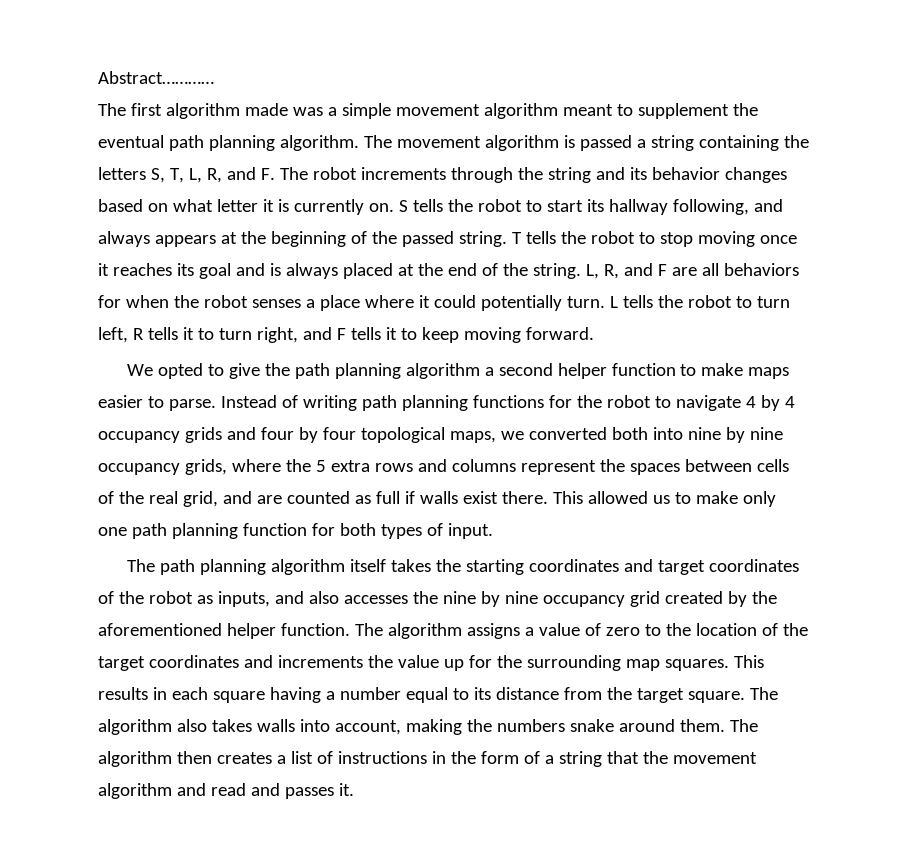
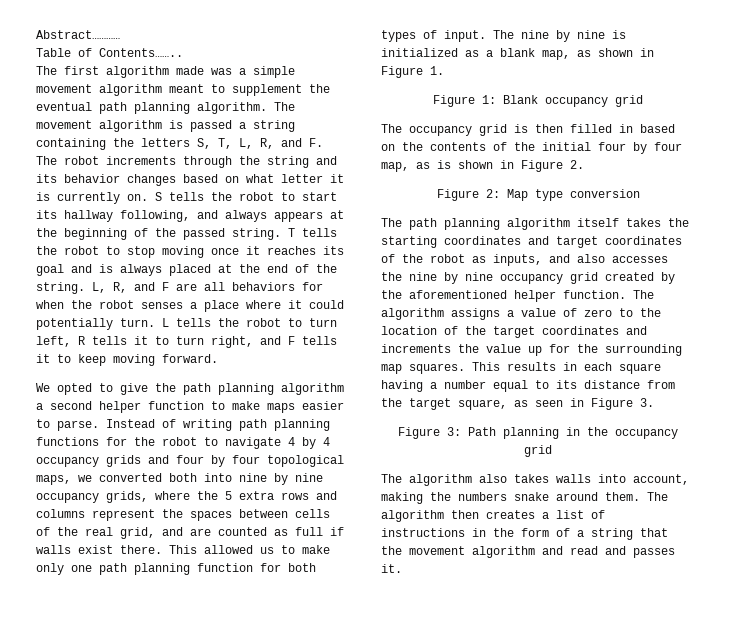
+ Table of Contents……..
+ The nine by nine is initialized as a blank map, as shown in Figure 1.
+ Figure 1: Blank occupancy grid
+ The occupancy grid is then filled in based on the contents of the initial four by four map, as is shown in Figure 2.
+ Figure 2: Map type conversion
- This results in each square having a number equal to its distance from the target square. The algorithm also takes walls into account, making the numbers snake around them.
+ This results in each square having a number equal to its distance from the target square, as seen in Figure 3.
+ Figure 3: Path planning in the occupancy grid
+ The algorithm also takes walls into account, making the numbers snake around them.

